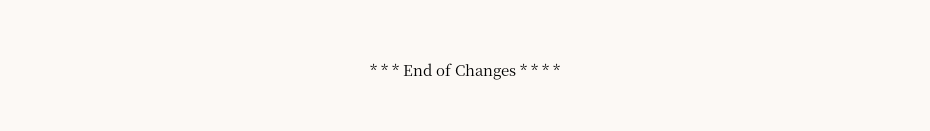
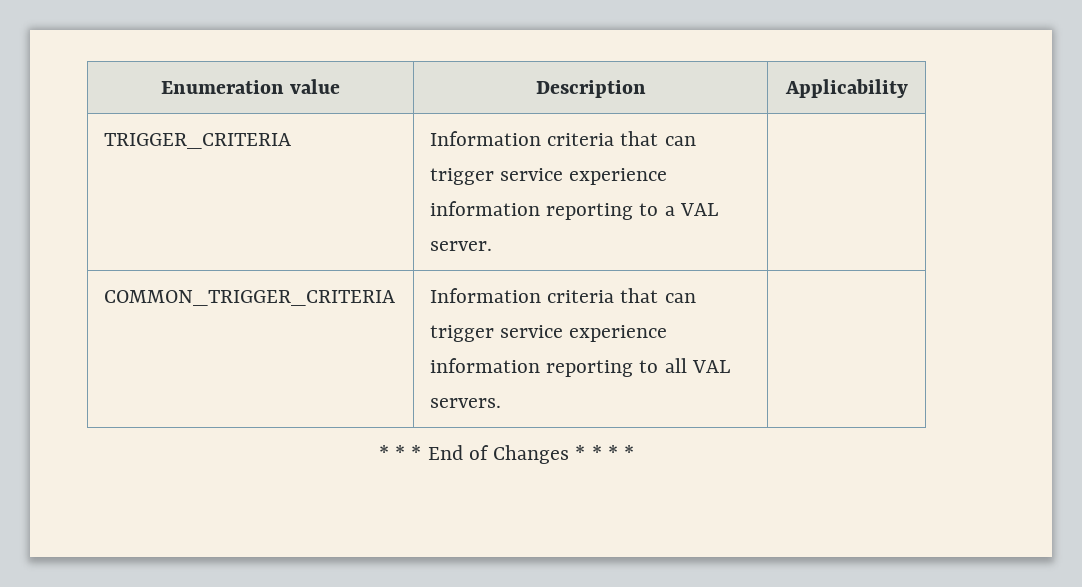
+ Enumeration value | Description | Applicability
+ TRIGGER_CRITERIA | Information criteria that can trigger service experience information reporting to a VAL server. |
+ COMMON_TRIGGER_CRITERIA | Information criteria that can trigger service experience information reporting to all VAL servers. |

